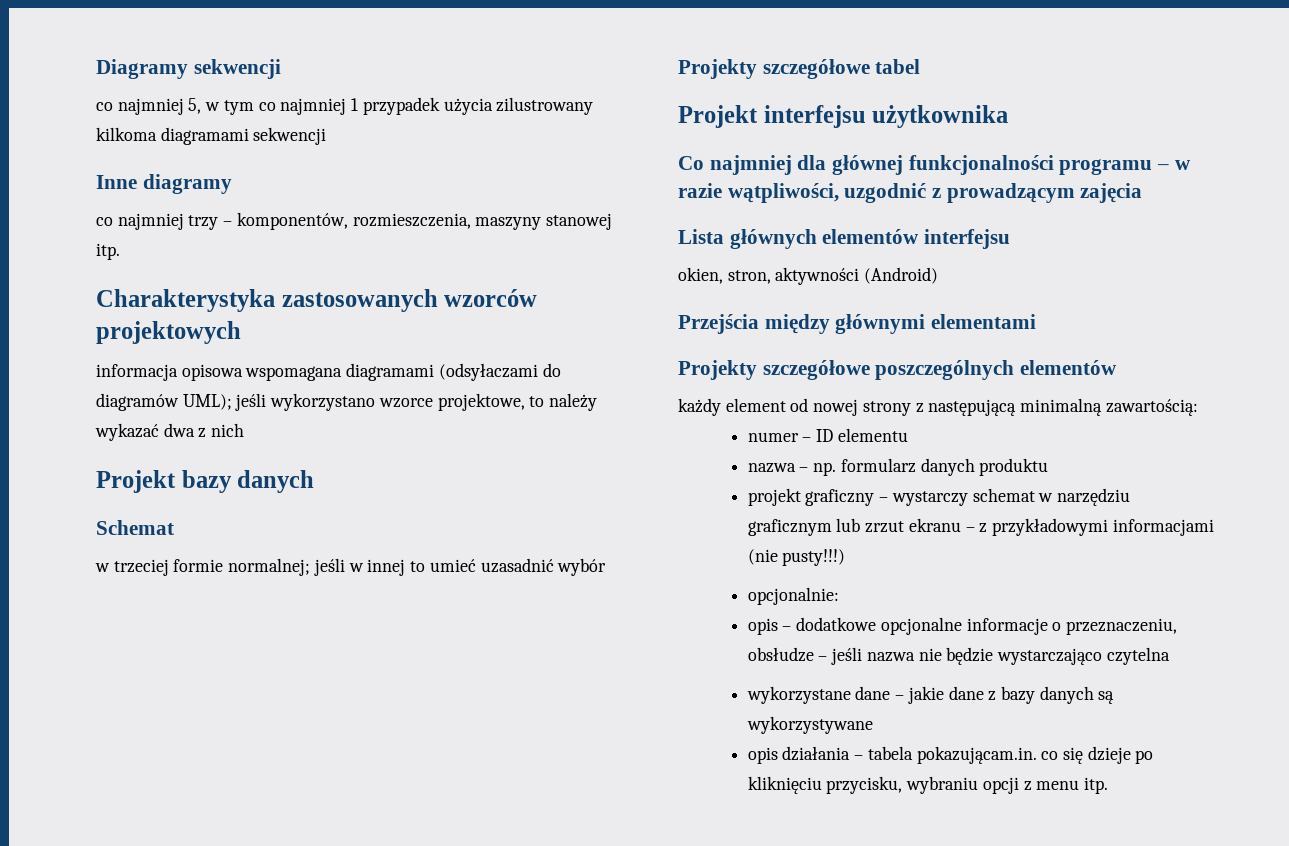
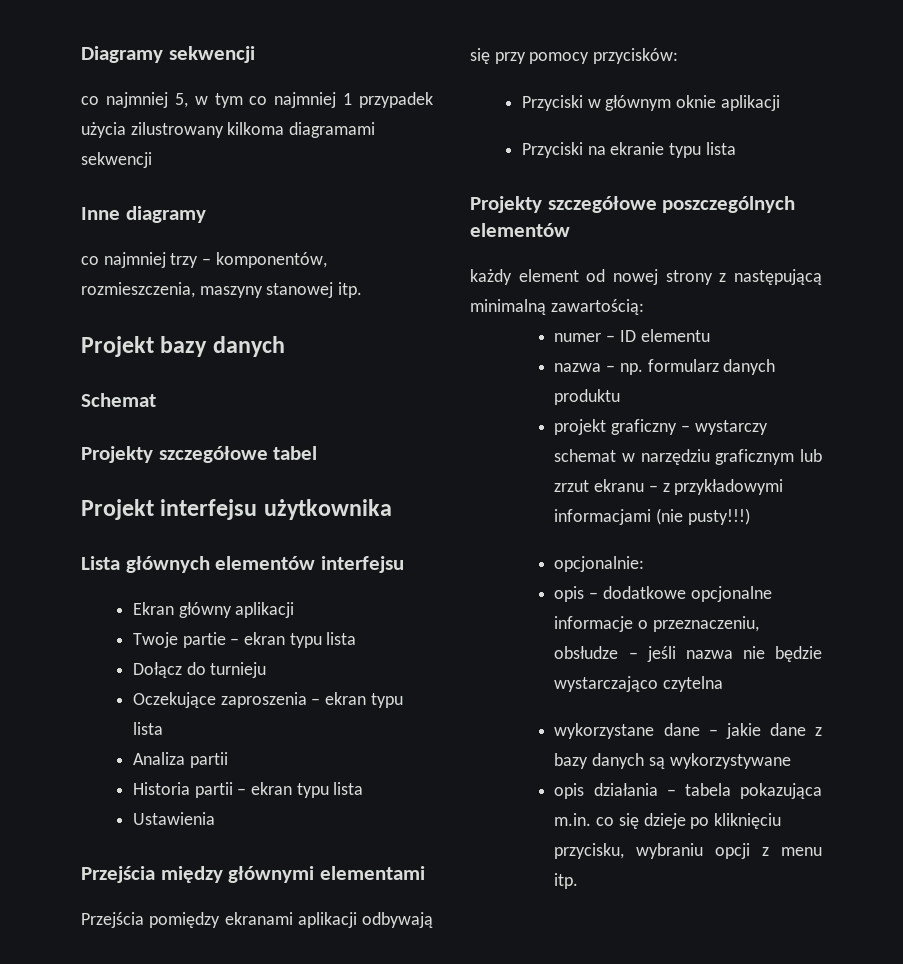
- Charakterystyka zastosowanych wzorców projektowych
- informacja opisowa wspomagana diagramami (odsyłaczami do diagramów UML); jeśli wykorzystano wzorce projektowe, to należy wykazać dwa z nich
  Projekt bazy danych
  Schemat
- w trzeciej formie normalnej; jeśli w innej to umieć uzasadnić wybór
- Co najmniej dla głównej funkcjonalności programu – w razie wątpliwości, uzgodnić z prowadzącym zajęcia
  Lista głównych elementów interfejsu
- okien, stron, aktywności (Android)
+ Ekran główny aplikacji
+ Twoje partie – ekran typu lista
+ Dołącz do turnieju
+ Oczekujące zaproszenia – ekran typu lista
+ Analiza partii
+ Historia partii – ekran typu lista
+ Ustawienia
  Przejścia między głównymi elementami
+ Przejścia pomiędzy ekranami aplikacji odbywają się przy pomocy przycisków:
+ Przyciski w głównym oknie aplikacji
+ Przyciski na ekranie typu lista
- opis działania – tabela pokazującam.in. co się dzieje po kliknięciu przycisku, wybraniu opcji z menu itp.
+ opis działania – tabela pokazująca m.in. co się dzieje po kliknięciu przycisku, wybraniu opcji z menu itp.

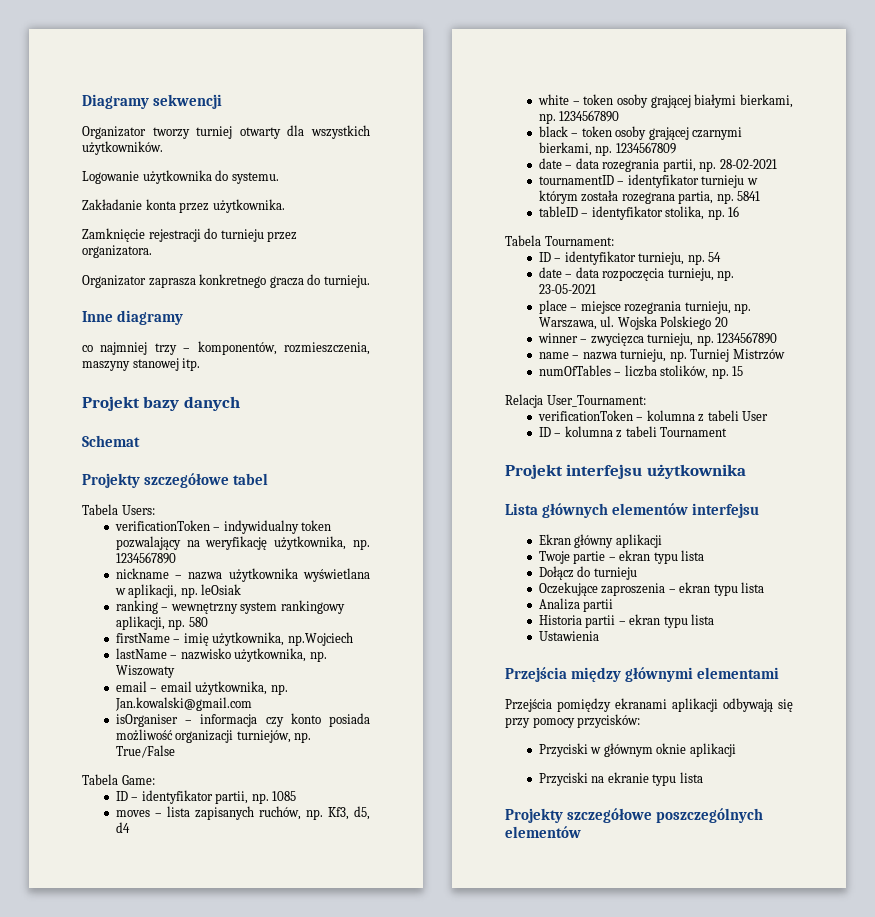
- co najmniej 5, w tym co najmniej 1 przypadek użycia zilustrowany kilkoma diagramami sekwencji
+ Organizator tworzy turniej otwarty dla wszystkich użytkowników.
+ Logowanie użytkownika do systemu.
+ Zakładanie konta przez użytkownika.
+ Zamknięcie rejestracji do turnieju przez organizatora.
+ Organizator zaprasza konkretnego gracza do turnieju.
+ Tabela Users:
+ verificationToken – indywidualny token pozwalający na weryfikację użytkownika, np. 1234567890
+ nickname – nazwa użytkownika wyświetlana w aplikacji, np. leOsiak
+ ranking – wewnętrzny system rankingowy aplikacji, np. 580
+ firstName – imię użytkownika, np.Wojciech
+ lastName – nazwisko użytkownika, np. Wiszowaty
+ email – email użytkownika, np. Jan.kowalski@gmail.com
+ isOrganiser – informacja czy konto posiada możliwość organizacji turniejów, np. True/False
+ Tabela Game:
+ ID – identyfikator partii, np. 1085
+ moves – lista zapisanych ruchów, np. Kf3, d5, d4
+ white – token osoby grającej białymi bierkami, np. 1234567890
+ black – token osoby grającej czarnymi bierkami, np. 1234567809
+ date – data rozegrania partii, np. 28-02-2021
+ tournamentID – identyfikator turnieju w którym została rozegrana partia, np. 5841
+ tableID – identyfikator stolika, np. 16
+ Tabela Tournament:
+ ID – identyfikator turnieju, np. 54
+ date – data rozpoczęcia turnieju, np. 23-05-2021
+ place – miejsce rozegrania turnieju, np. Warszawa, ul. Wojska Polskiego 20
+ winner – zwycięzca turnieju, np. 1234567890
+ name – nazwa turnieju, np. Turniej Mistrzów
+ numOfTables – liczba stolików, np. 15
+ Relacja User_Tournament:
+ verificationToken – kolumna z tabeli User
+ ID – kolumna z tabeli Tournament
- każdy element od nowej strony z następującą minimalną zawartością:
- numer – ID elementu
- nazwa – np. formularz danych produktu
- projekt graficzny – wystarczy schemat w narzędziu graficznym lub zrzut ekranu – z przykładowymi informacjami (nie pusty!!!)
- opcjonalnie:
- opis – dodatkowe opcjonalne informacje o przeznaczeniu, obsłudze – jeśli nazwa nie będzie wystarczająco czytelna
- wykorzystane dane – jakie dane z bazy danych są wykorzystywane
- opis działania – tabela pokazująca m.in. co się dzieje po kliknięciu przycisku, wybraniu opcji z menu itp.

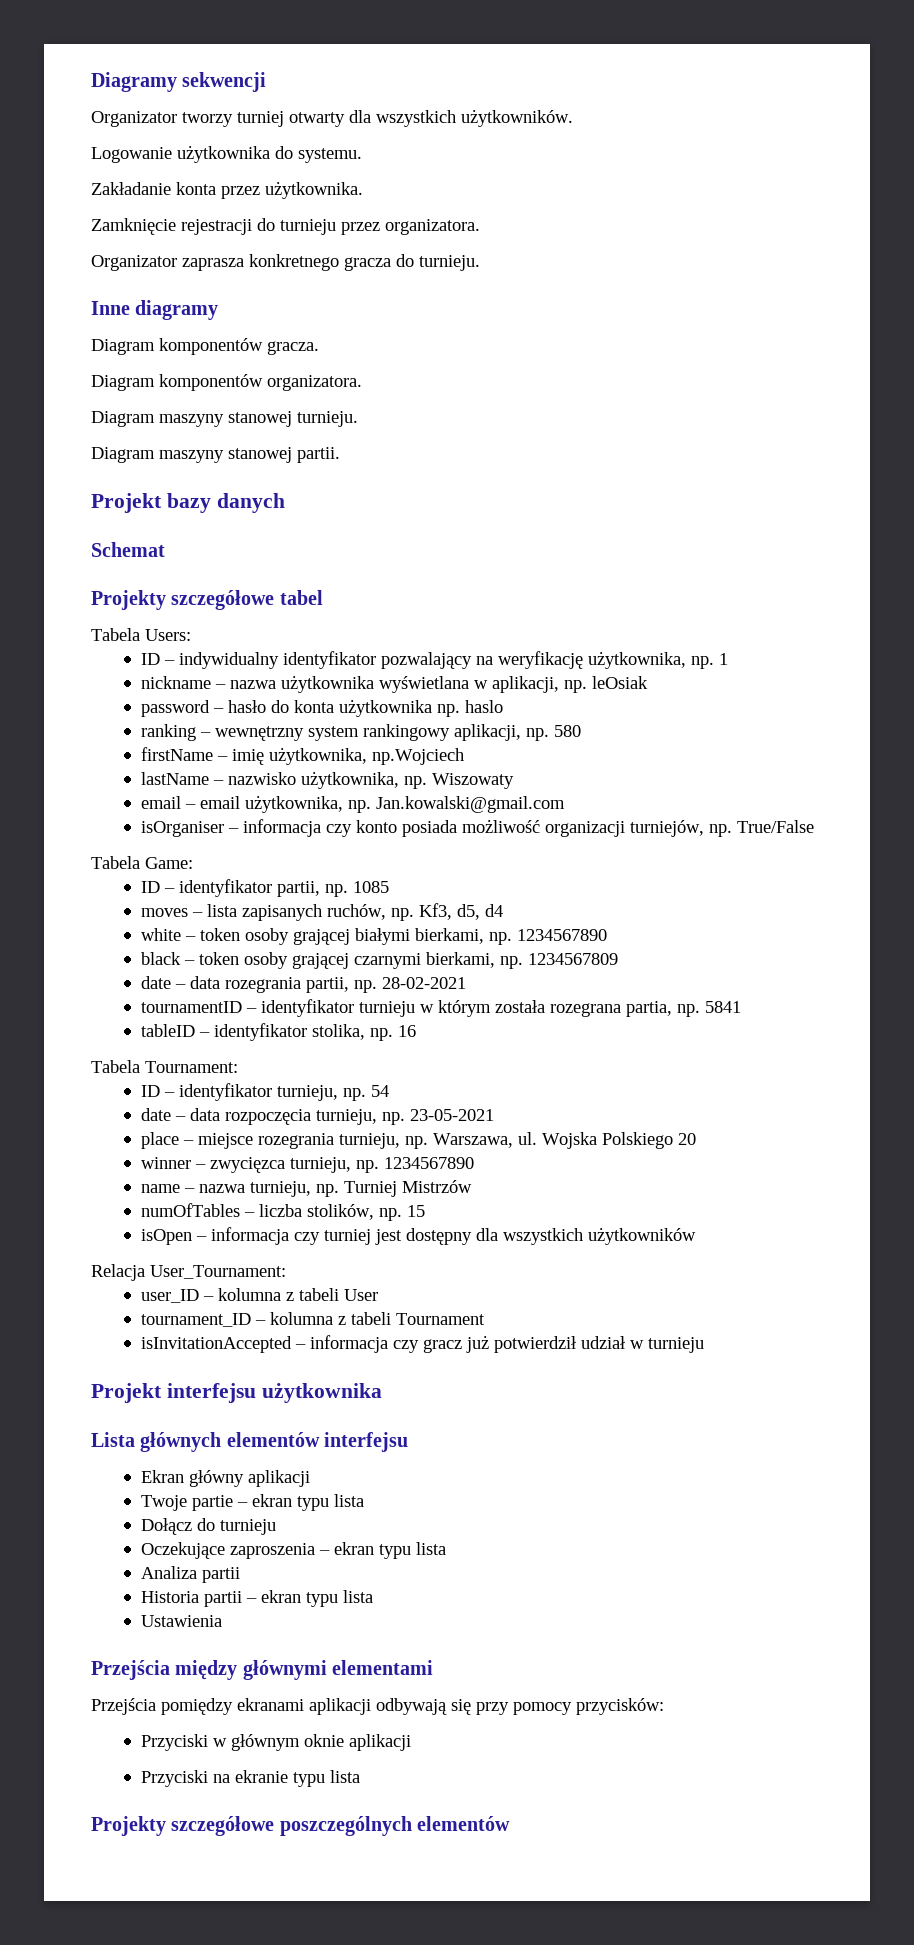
- co najmniej trzy – komponentów, rozmieszczenia, maszyny stanowej itp.
+ Diagram komponentów gracza.
+ Diagram komponentów organizatora.
+ Diagram maszyny stanowej turnieju.
+ Diagram maszyny stanowej partii.
- verificationToken – indywidualny token pozwalający na weryfikację użytkownika, np. 1234567890
+ ID – indywidualny identyfikator pozwalający na weryfikację użytkownika, np. 1
+ password – hasło do konta użytkownika np. haslo
+ isOpen – informacja czy turniej jest dostępny dla wszystkich użytkowników
- verificationToken – kolumna z tabeli User
+ user_ID – kolumna z tabeli User
- ID – kolumna z tabeli Tournament
+ tournament_ID – kolumna z tabeli Tournament
+ isInvitationAccepted – informacja czy gracz już potwierdził udział w turnieju

